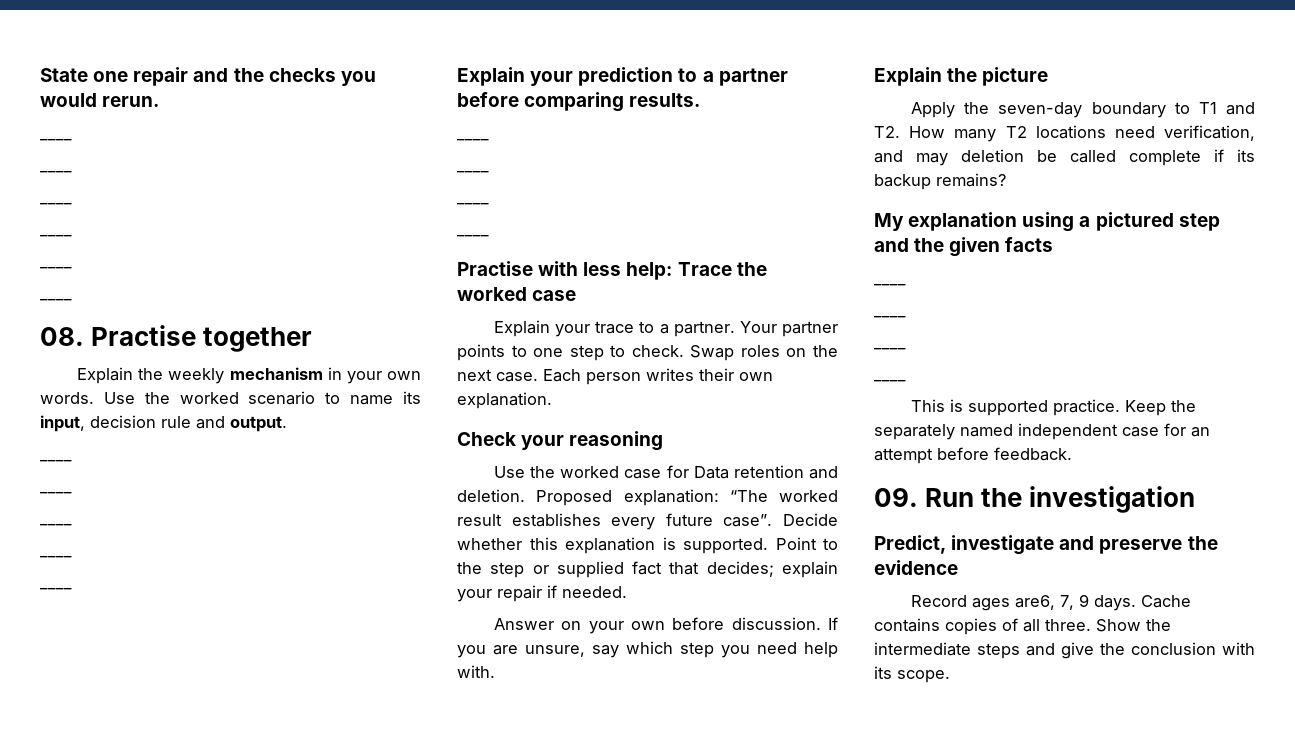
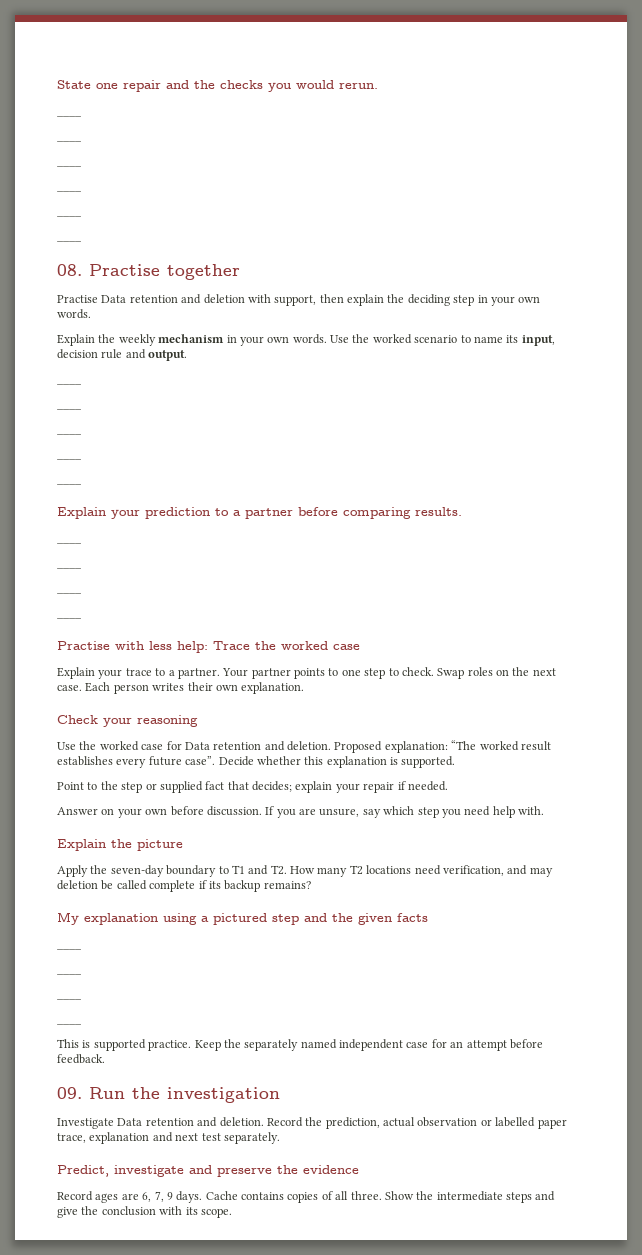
+ Practise Data retention and deletion with support, then explain the deciding step in your own words.
- Decide whether this explanation is supported. Point to the step or supplied fact that decides; explain your repair if needed.
+ Decide whether this explanation is supported.
+ Point to the step or supplied fact that decides; explain your repair if needed.
+ Investigate Data retention and deletion. Record the prediction, actual observation or labelled paper trace, explanation and next test separately.
- Record ages are6, 7, 9 days.
+ Record ages are 6, 7, 9 days.

